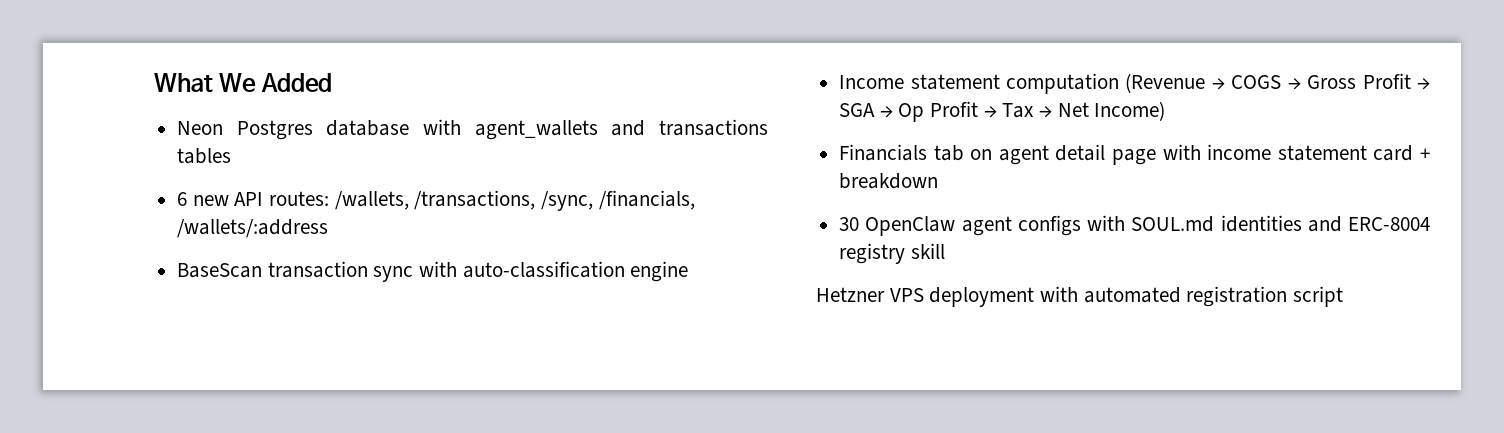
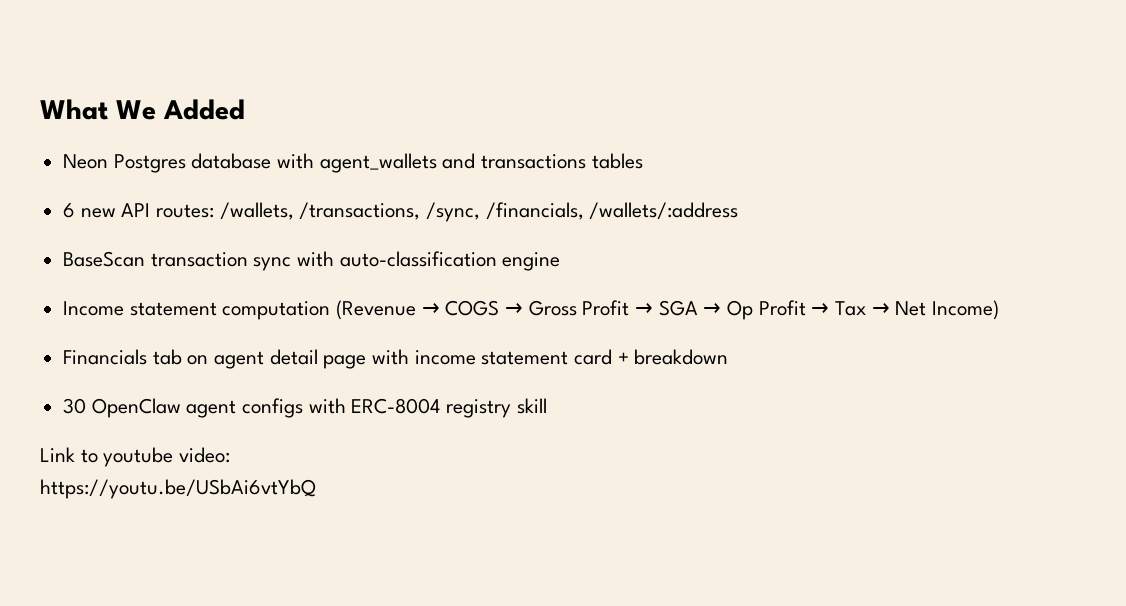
- 30 OpenClaw agent configs with SOUL.md identities and ERC-8004 registry skill
+ 30 OpenClaw agent configs with ERC-8004 registry skill
- Hetzner VPS deployment with automated registration script
+ Link to youtube video:
+ https://youtu.be/USbAi6vtYbQ

